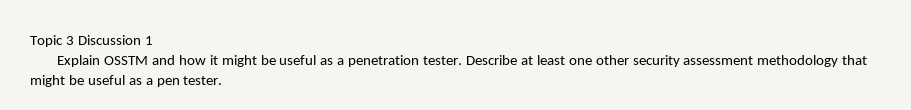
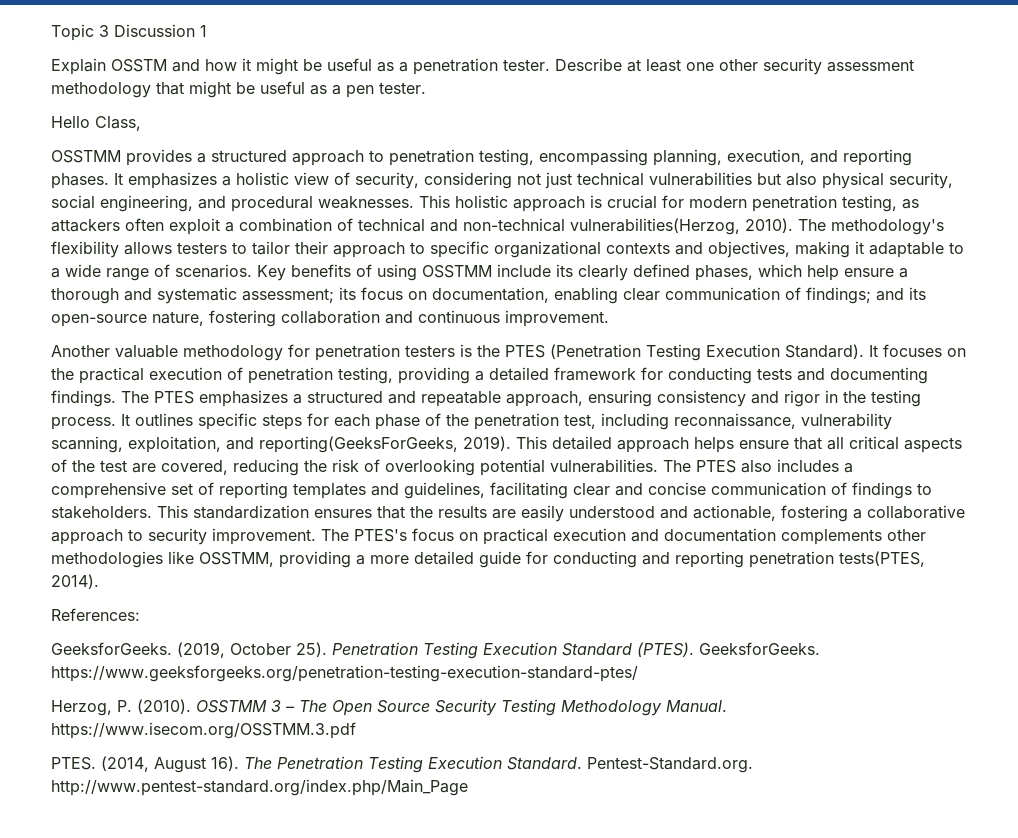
+ Hello Class,
+ OSSTMM provides a structured approach to penetration testing, encompassing planning, execution, and reporting phases. It emphasizes a holistic view of security, considering not just technical vulnerabilities but also physical security, social engineering, and procedural weaknesses. This holistic approach is crucial for modern penetration testing, as attackers often exploit a combination of technical and non-technical vulnerabilities(Herzog, 2010). The methodology's flexibility allows testers to tailor their approach to specific organizational contexts and objectives, making it adaptable to a wide range of scenarios. Key benefits of using OSSTMM include its clearly defined phases, which help ensure a thorough and systematic assessment; its focus on documentation, enabling clear communication of findings; and its open-source nature, fostering collaboration and continuous improvement.
+ Another valuable methodology for penetration testers is the PTES (Penetration Testing Execution Standard). It focuses on the practical execution of penetration testing, providing a detailed framework for conducting tests and documenting findings. The PTES emphasizes a structured and repeatable approach, ensuring consistency and rigor in the testing process. It outlines specific steps for each phase of the penetration test, including reconnaissance, vulnerability scanning, exploitation, and reporting(GeeksForGeeks, 2019). This detailed approach helps ensure that all critical aspects of the test are covered, reducing the risk of overlooking potential vulnerabilities. The PTES also includes a comprehensive set of reporting templates and guidelines, facilitating clear and concise communication of findings to stakeholders. This standardization ensures that the results are easily understood and actionable, fostering a collaborative approach to security improvement. The PTES's focus on practical execution and documentation complements other methodologies like OSSTMM, providing a more detailed guide for conducting and reporting penetration tests(PTES, 2014).
+ References:
+ GeeksforGeeks. (2019, October 25). Penetration Testing Execution Standard (PTES). GeeksforGeeks. https://www.geeksforgeeks.org/penetration-testing-execution-standard-ptes/
+ Herzog, P. (2010). OSSTMM 3 – The Open Source Security Testing Methodology Manual. https://www.isecom.org/OSSTMM.3.pdf
+ PTES. (2014, August 16). The Penetration Testing Execution Standard. Pentest-Standard.org. http://www.pentest-standard.org/index.php/Main_Page

